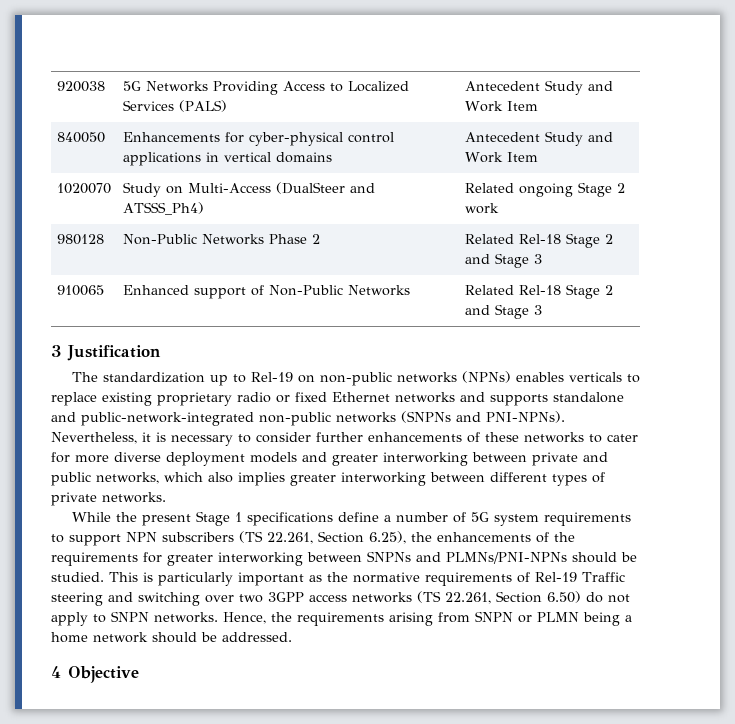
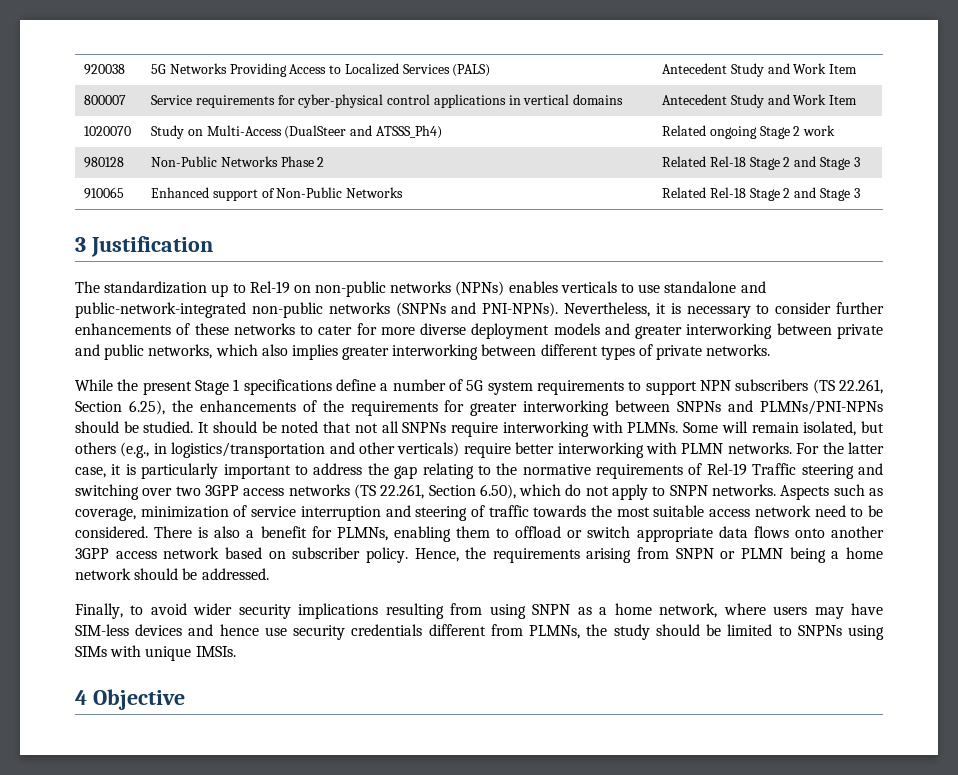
- 840050 | Enhancements for cyber-physical control applications in vertical domains | Antecedent Study and Work Item
+ 800007 | Service requirements for cyber-physical control applications in vertical domains | Antecedent Study and Work Item
- The standardization up to Rel-19 on non-public networks (NPNs) enables verticals to replace existing proprietary radio or fixed Ethernet networks and supports standalone and public-network-integrated non-public networks (SNPNs and PNI-NPNs).
+ The standardization up to Rel-19 on non-public networks (NPNs) enables verticals to use standalone and public-network-integrated non-public networks (SNPNs and PNI-NPNs).
- This is particularly important as the normative requirements of Rel-19 Traffic steering and switching over two 3GPP access networks (TS 22.261, Section 6.50) do not apply to SNPN networks.
+ It should be noted that not all SNPNs require interworking with PLMNs. Some will remain isolated, but others (e.g., in logistics/transportation and other verticals) require better interworking with PLMN networks. For the latter case, it is particularly important to address the gap relating to the normative requirements of Rel-19 Traffic steering and switching over two 3GPP access networks (TS 22.261, Section 6.50), which do not apply to SNPN networks.
+ Aspects such as coverage, minimization of service interruption and steering of traffic towards the most suitable access network need to be considered. There is also a benefit for PLMNs, enabling them to offload or switch appropriate data flows onto another 3GPP access network based on subscriber policy.
+ Finally, to avoid wider security implications resulting from using SNPN as a home network, where users may have SIM-less devices and hence use security credentials different from PLMNs, the study should be limited to SNPNs using SIMs with unique IMSIs.

